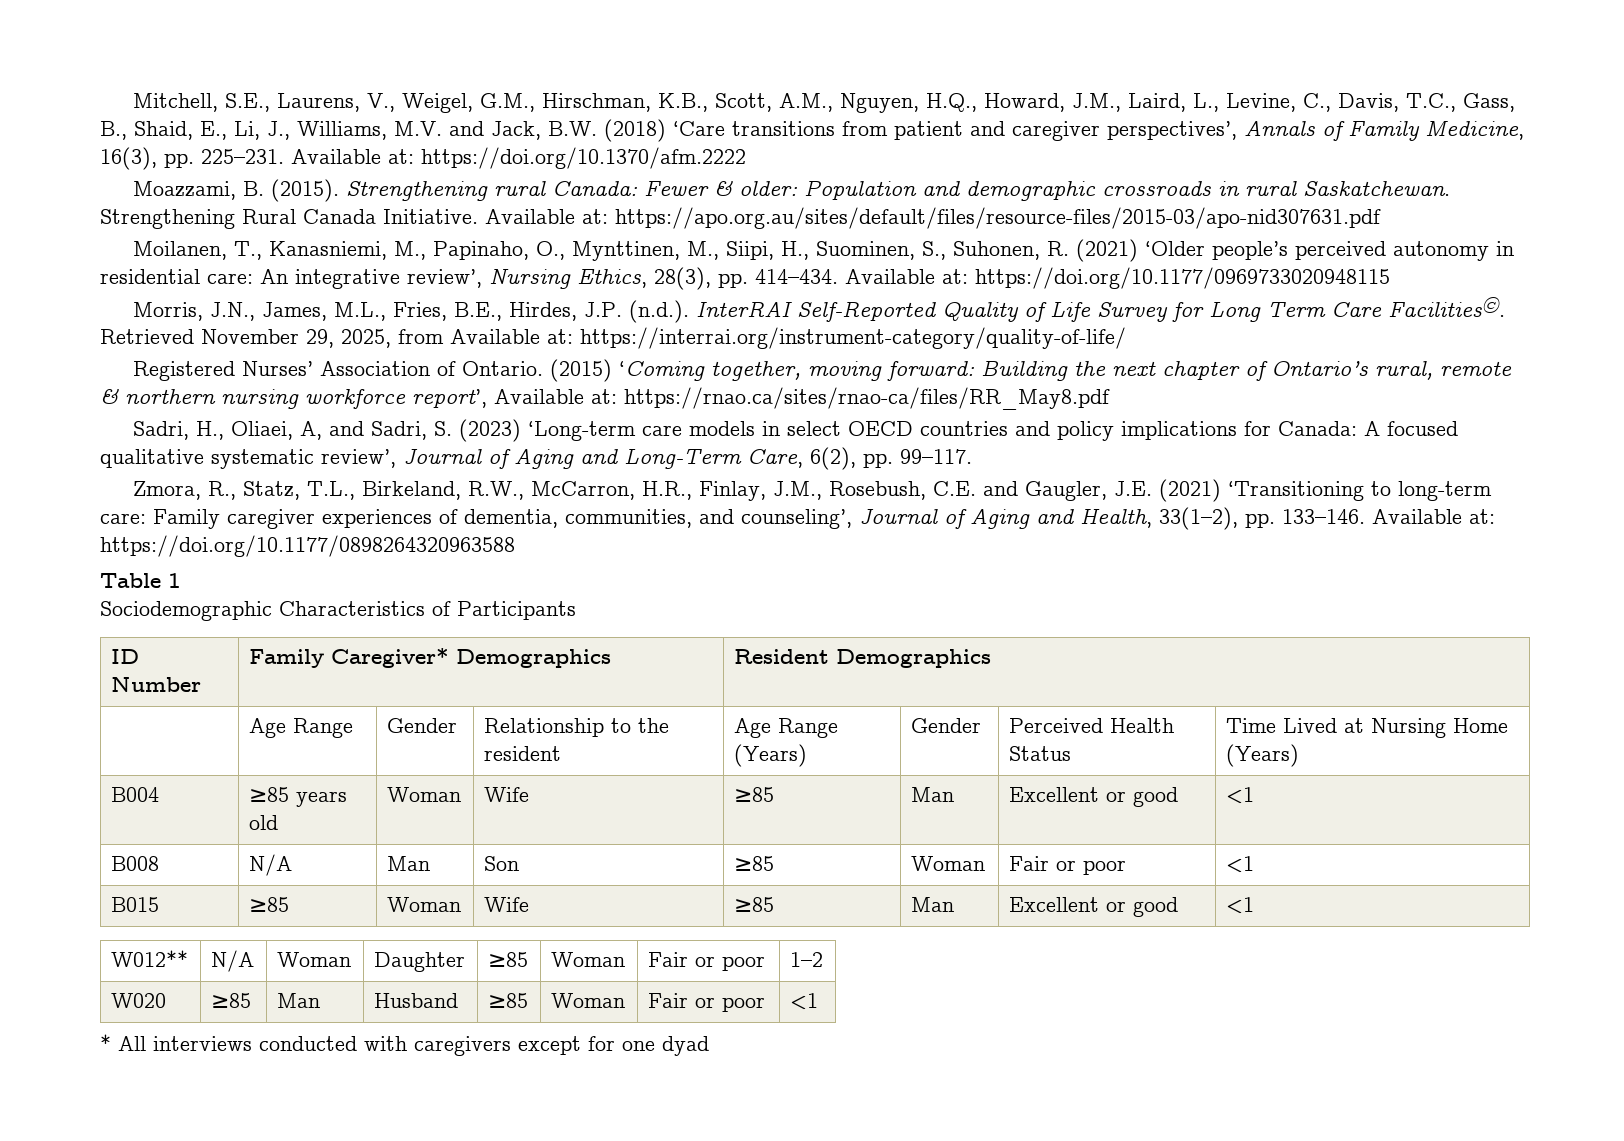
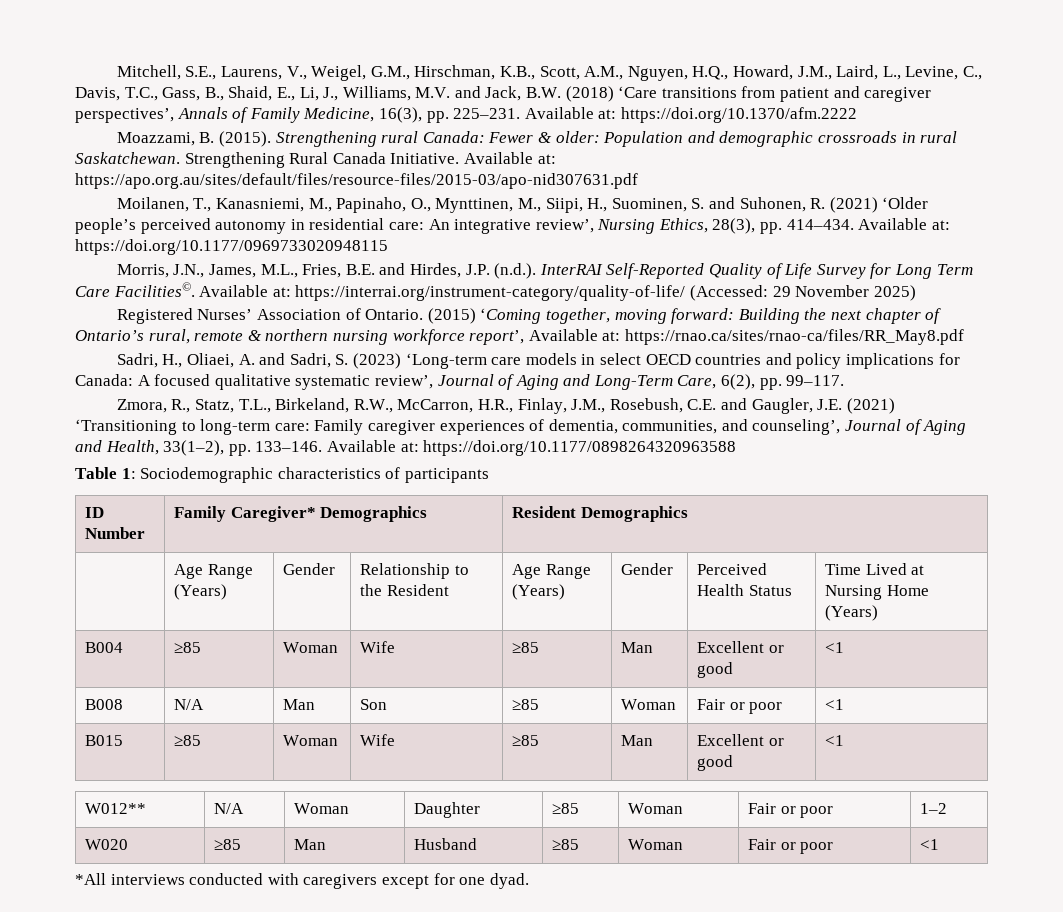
- Moilanen, T., Kanasniemi, M., Papinaho, O., Mynttinen, M., Siipi, H., Suominen, S., Suhonen, R. (2021) ‘Older people’s perceived autonomy in residential care: An integrative review’, Nursing Ethics, 28(3), pp. 414–434.
+ Moilanen, T., Kanasniemi, M., Papinaho, O., Mynttinen, M., Siipi, H., Suominen, S. and Suhonen, R. (2021) ‘Older people’s perceived autonomy in residential care: An integrative review’, Nursing Ethics, 28(3), pp. 414–434.
- Morris, J.N., James, M.L., Fries, B.E., Hirdes, J.P. (n.d.). InterRAI Self-Reported Quality of Life Survey for Long Term Care Facilities©.
+ Morris, J.N., James, M.L., Fries, B.E. and Hirdes, J.P. (n.d.). InterRAI Self-Reported Quality of Life Survey for Long Term Care Facilities©.
- Retrieved November 29, 2025, from Available at: https://interrai.org/instrument-category/quality-of-life/
+ Available at: https://interrai.org/instrument-category/quality-of-life/ (Accessed: 29 November 2025)
- Sadri, H., Oliaei, A, and Sadri, S. (2023) ‘Long-term care models in select OECD countries and policy implications for Canada: A focused qualitative systematic review’, Journal of Aging and Long-Term Care, 6(2), pp. 99–117.
+ Sadri, H., Oliaei, A. and Sadri, S. (2023) ‘Long-term care models in select OECD countries and policy implications for Canada: A focused qualitative systematic review’, Journal of Aging and Long-Term Care, 6(2), pp. 99–117.
- Table 1
- Sociodemographic Characteristics of Participants
+ Table 1: Sociodemographic characteristics of participants
- | Age Range | Gender | Relationship to the resident | Age Range (Years) | Gender | Perceived Health Status | Time Lived at Nursing Home (Years)
+ | Age Range (Years) | Gender | Relationship to the Resident | Age Range (Years) | Gender | Perceived Health Status | Time Lived at Nursing Home (Years)
- B004 | ≥85 years old | Woman | Wife | ≥85 | Man | Excellent or good | <1
+ B004 | ≥85 | Woman | Wife | ≥85 | Man | Excellent or good | <1
- * All interviews conducted with caregivers except for one dyad
+ *All interviews conducted with caregivers except for one dyad.

